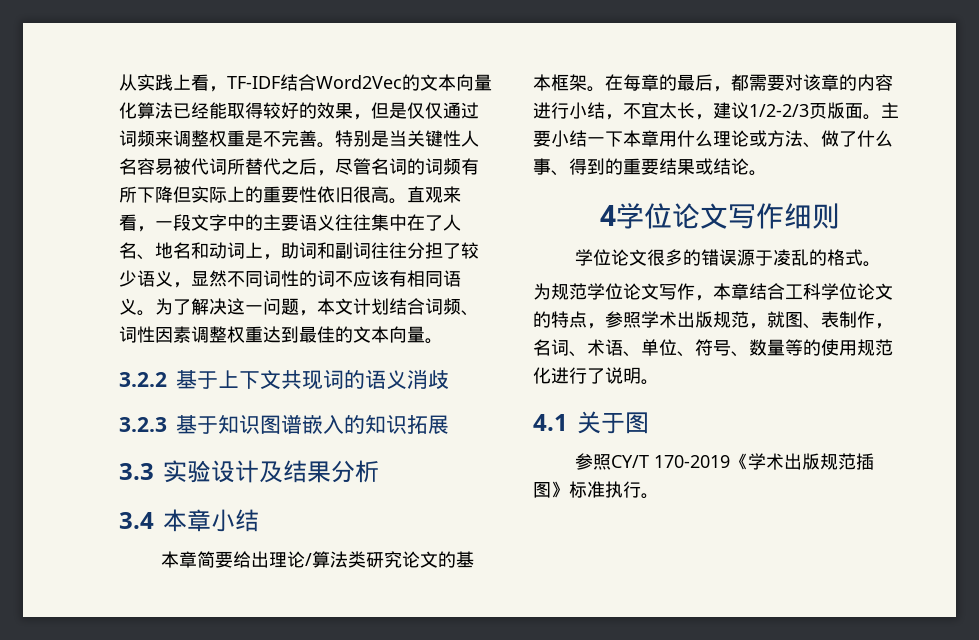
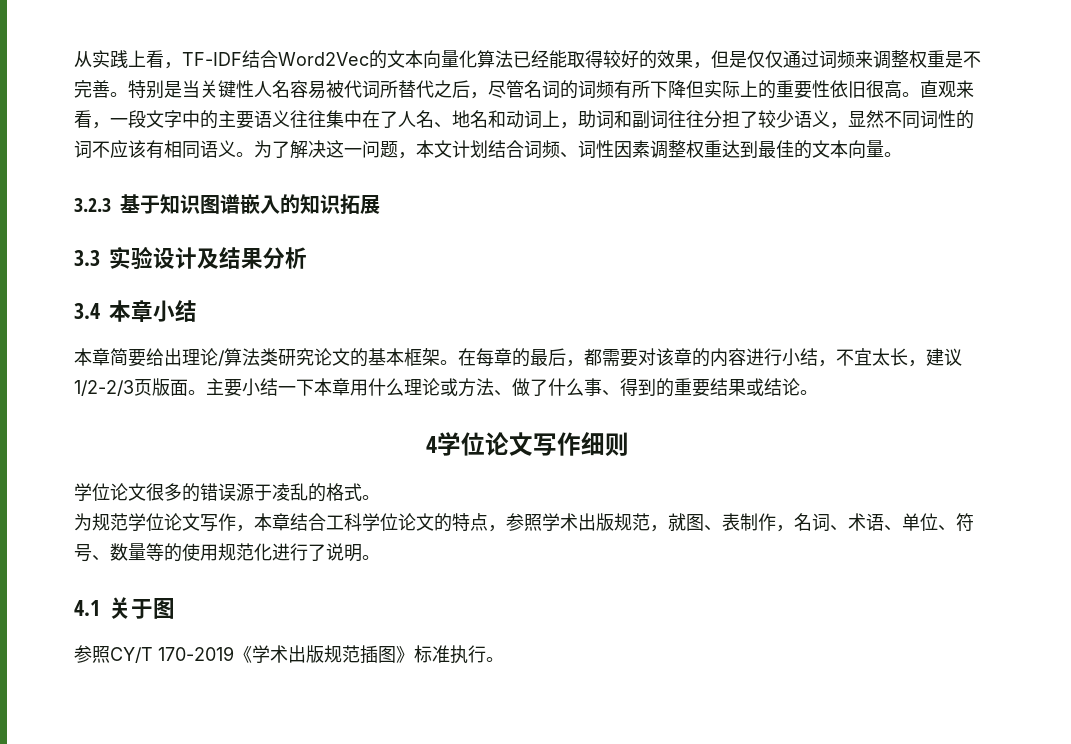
- 3.2.2基于上下文共现词的语义消歧

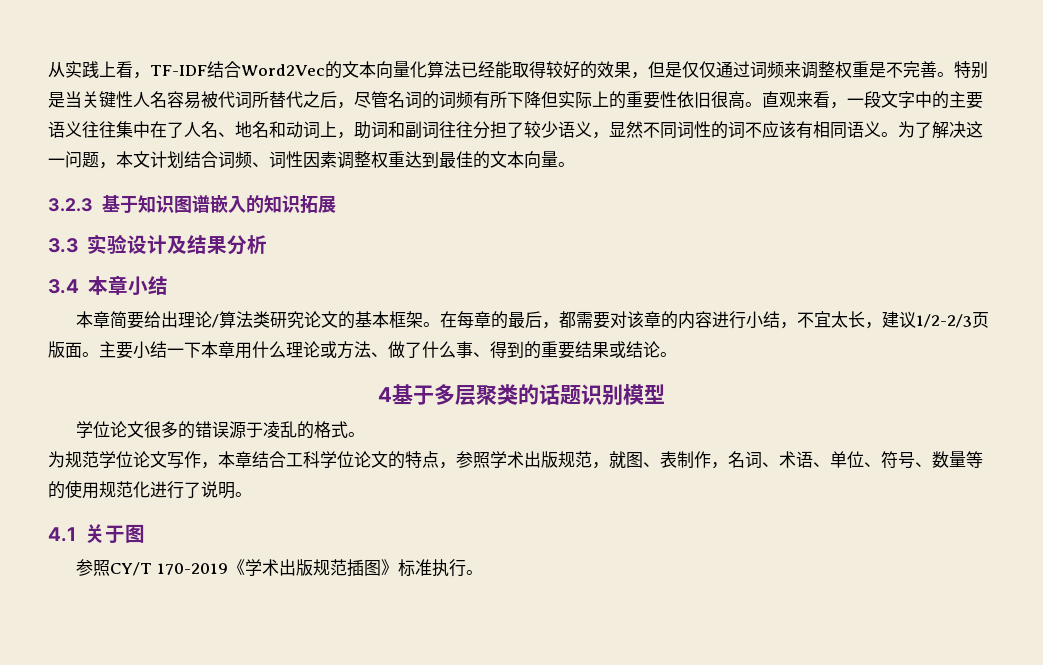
- 4学位论文写作细则
+ 4基于多层聚类的话题识别模型

